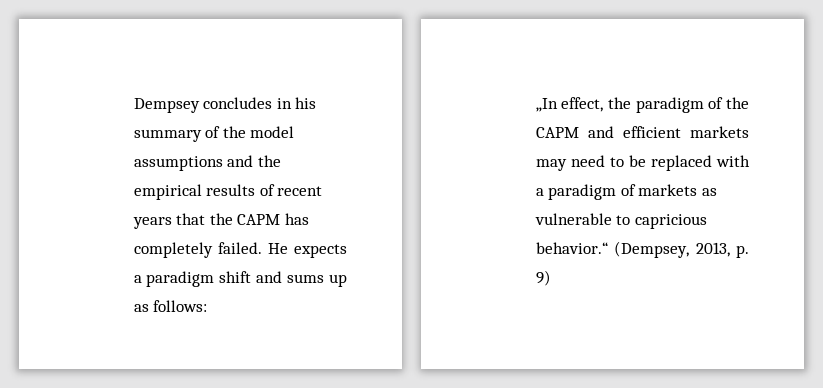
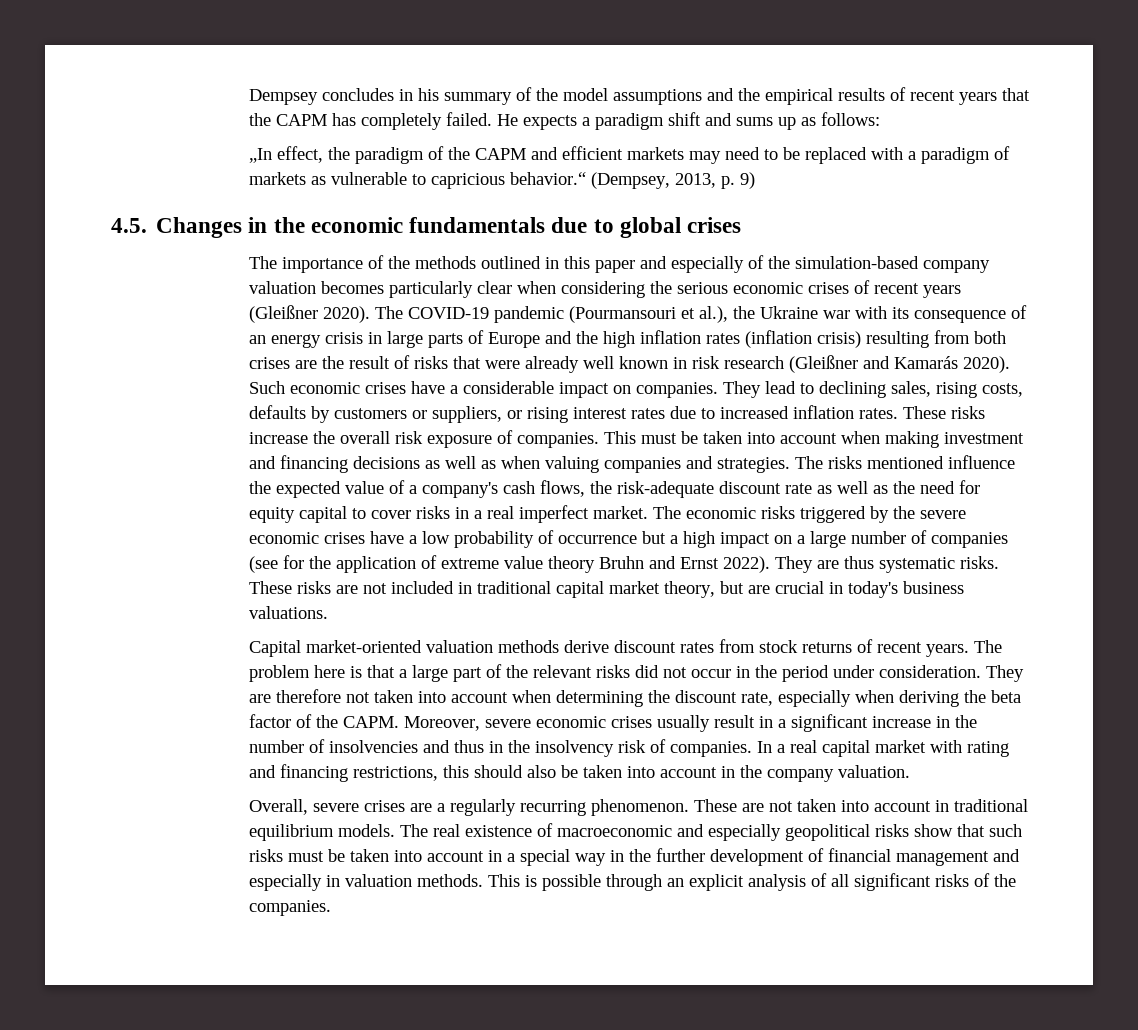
+ 4.5. Changes in the economic fundamentals due to global crises
+ The importance of the methods outlined in this paper and especially of the simulation-based company valuation becomes particularly clear when considering the serious economic crises of recent years (Gleißner 2020). The COVID-19 pandemic (Pourmansouri et al.), the Ukraine war with its consequence of an energy crisis in large parts of Europe and the high inflation rates (inflation crisis) resulting from both crises are the result of risks that were already well known in risk research (Gleißner and Kamarás 2020). Such economic crises have a considerable impact on companies. They lead to declining sales, rising costs, defaults by customers or suppliers, or rising interest rates due to increased inflation rates. These risks increase the overall risk exposure of companies. This must be taken into account when making investment and financing decisions as well as when valuing companies and strategies. The risks mentioned influence the expected value of a company's cash flows, the risk-adequate discount rate as well as the need for equity capital to cover risks in a real imperfect market. The economic risks triggered by the severe economic crises have a low probability of occurrence but a high impact on a large number of companies (see for the application of extreme value theory Bruhn and Ernst 2022). They are thus systematic risks. These risks are not included in traditional capital market theory, but are crucial in today's business valuations.
+ Capital market-oriented valuation methods derive discount rates from stock returns of recent years. The problem here is that a large part of the relevant risks did not occur in the period under consideration. They are therefore not taken into account when determining the discount rate, especially when deriving the beta factor of the CAPM. Moreover, severe economic crises usually result in a significant increase in the number of insolvencies and thus in the insolvency risk of companies. In a real capital market with rating and financing restrictions, this should also be taken into account in the company valuation.
+ Overall, severe crises are a regularly recurring phenomenon. These are not taken into account in traditional equilibrium models. The real existence of macroeconomic and especially geopolitical risks show that such risks must be taken into account in a special way in the further development of financial management and especially in valuation methods. This is possible through an explicit analysis of all significant risks of the companies.

